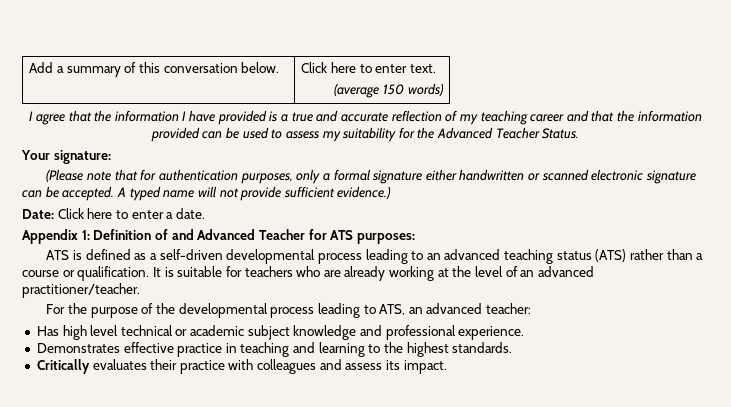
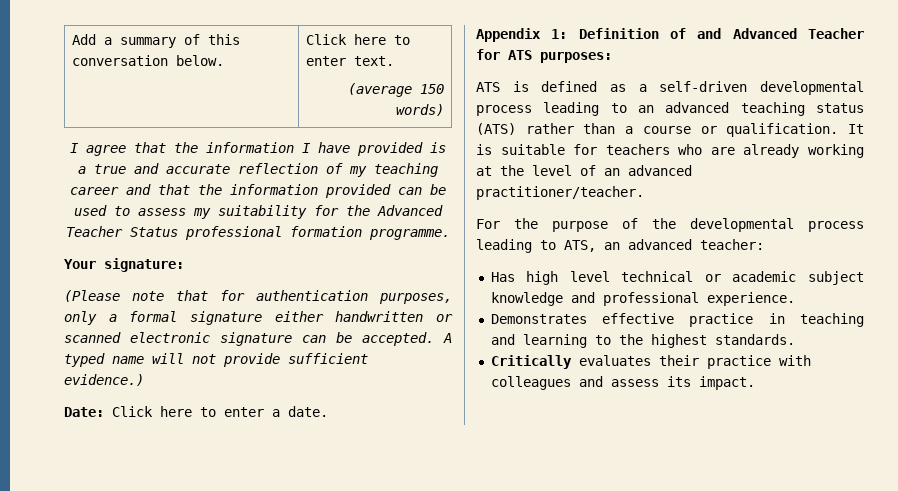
- I agree that the information I have provided is a true and accurate reflection of my teaching career and that the information provided can be used to assess my suitability for the Advanced Teacher Status.
+ I agree that the information I have provided is a true and accurate reflection of my teaching career and that the information provided can be used to assess my suitability for the Advanced Teacher Status professional formation programme.

